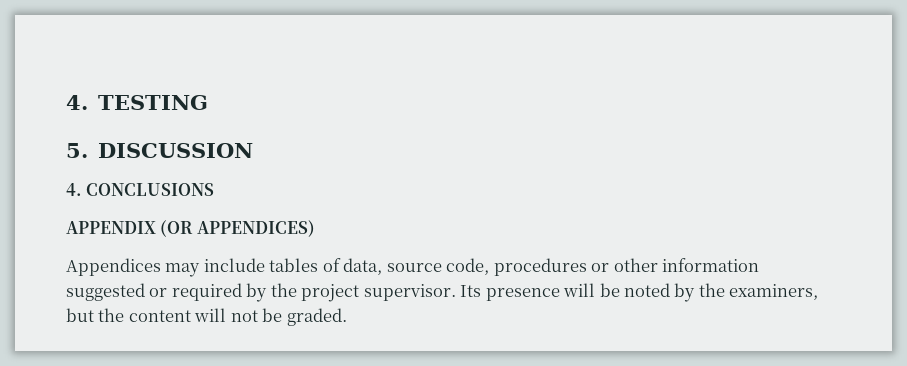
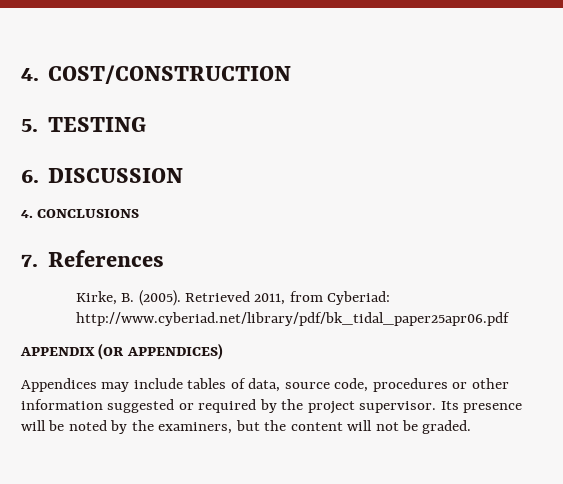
- 4. TESTING
+ 4. COST/CONSTRUCTION
+ 5. TESTING
- 5. DISCUSSION
+ 6. DISCUSSION
+ 7. References
+ Kirke, B. (2005). Retrieved 2011, from Cyberiad: http://www.cyberiad.net/library/pdf/bk_tidal_paper25apr06.pdf

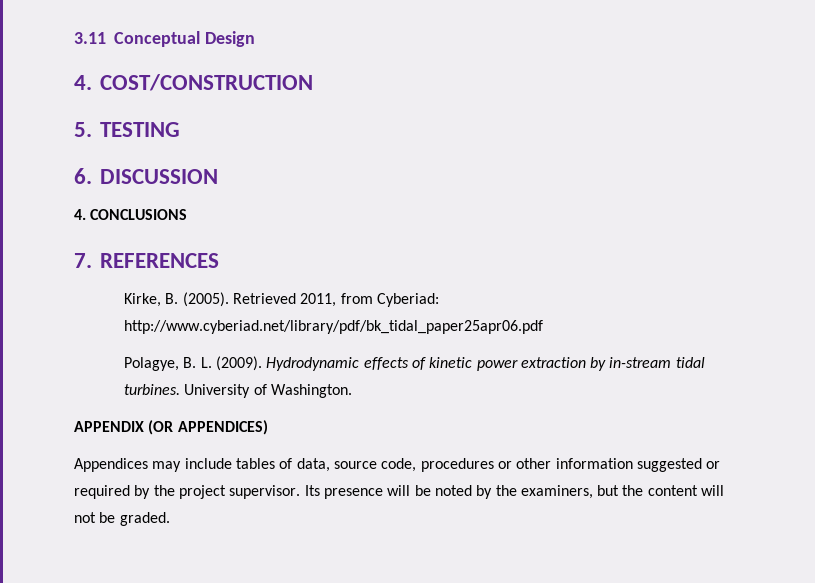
+ 3.11 Conceptual Design
- 7. References
+ 7. REFERENCES
+ Polagye, B. L. (2009). Hydrodynamic effects of kinetic power extraction by in-stream tidal turbines. University of Washington.

